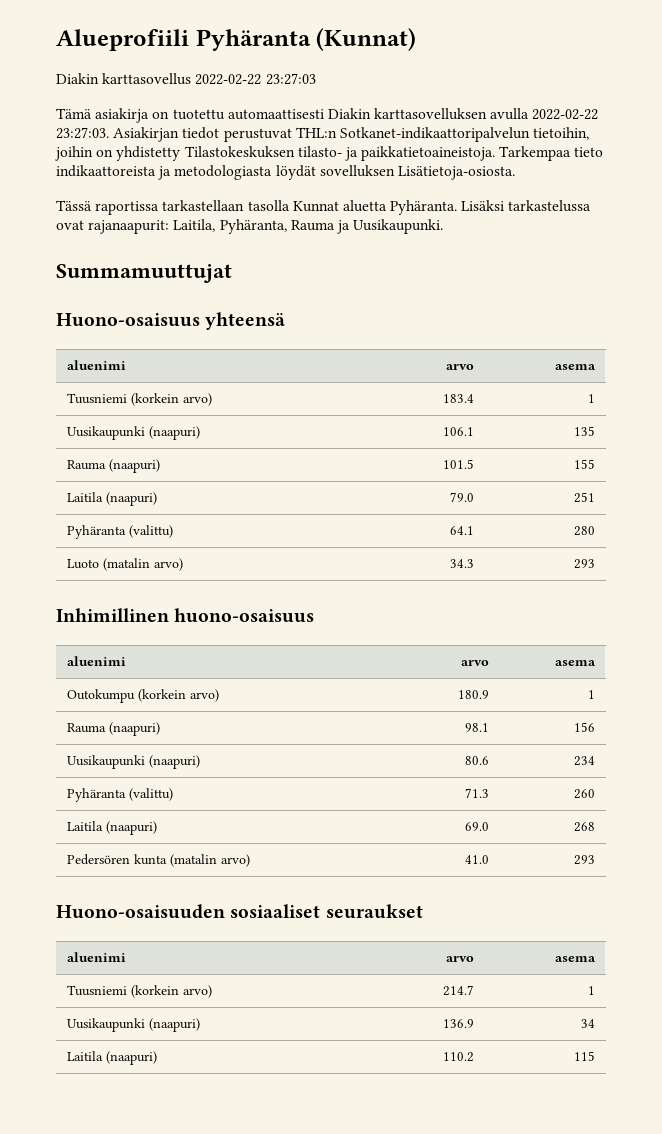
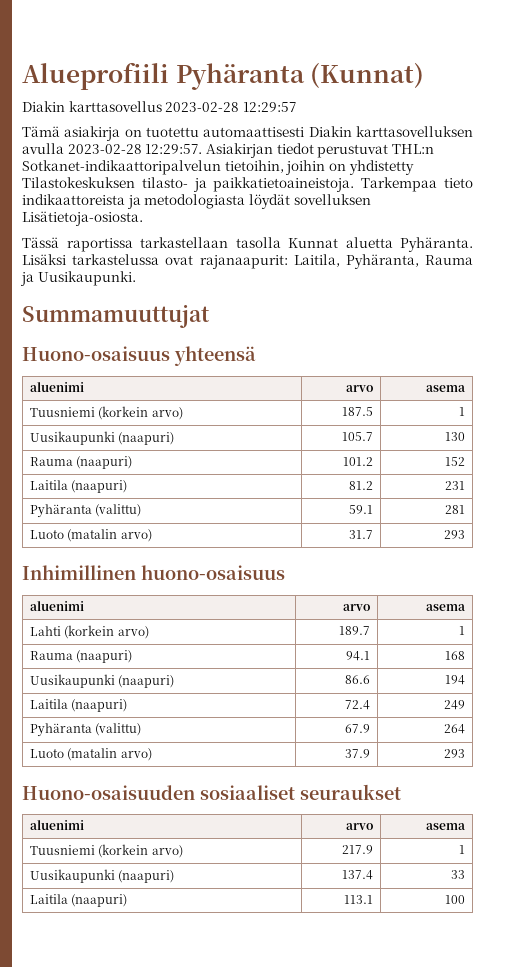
- Diakin karttasovellus 2022-02-22 23:27:03
+ Diakin karttasovellus 2023-02-28 12:29:57
- Tämä asiakirja on tuotettu automaattisesti Diakin karttasovelluksen avulla 2022-02-22 23:27:03.
+ Tämä asiakirja on tuotettu automaattisesti Diakin karttasovelluksen avulla 2023-02-28 12:29:57.
- Tuusniemi (korkein arvo) | 183.4 | 1
- Uusikaupunki (naapuri) | 106.1 | 135
- Rauma (naapuri) | 101.5 | 155
- Laitila (naapuri) | 79.0 | 251
- Pyhäranta (valittu) | 64.1 | 280
- Luoto (matalin arvo) | 34.3 | 293
+ Tuusniemi (korkein arvo) | 187.5 | 1
+ Uusikaupunki (naapuri) | 105.7 | 130
+ Rauma (naapuri) | 101.2 | 152
+ Laitila (naapuri) | 81.2 | 231
+ Pyhäranta (valittu) | 59.1 | 281
+ Luoto (matalin arvo) | 31.7 | 293
- Outokumpu (korkein arvo) | 180.9 | 1
+ Lahti (korkein arvo) | 189.7 | 1
- Rauma (naapuri) | 98.1 | 156
- Uusikaupunki (naapuri) | 80.6 | 234
- Pyhäranta (valittu) | 71.3 | 260
- Laitila (naapuri) | 69.0 | 268
- Pedersören kunta (matalin arvo) | 41.0 | 293
+ Rauma (naapuri) | 94.1 | 168
+ Uusikaupunki (naapuri) | 86.6 | 194
+ Laitila (naapuri) | 72.4 | 249
+ Pyhäranta (valittu) | 67.9 | 264
+ Luoto (matalin arvo) | 37.9 | 293
- Tuusniemi (korkein arvo) | 214.7 | 1
- Uusikaupunki (naapuri) | 136.9 | 34
- Laitila (naapuri) | 110.2 | 115
+ Tuusniemi (korkein arvo) | 217.9 | 1
+ Uusikaupunki (naapuri) | 137.4 | 33
+ Laitila (naapuri) | 113.1 | 100

